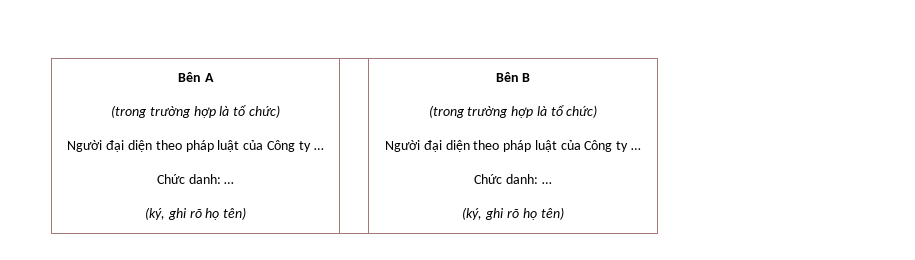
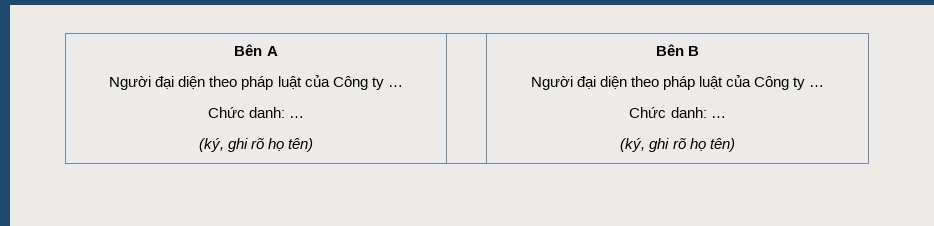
  Bên A
- (trong trường hợp là tổ chức)
  Bên B
- (trong trường hợp là tổ chức)

